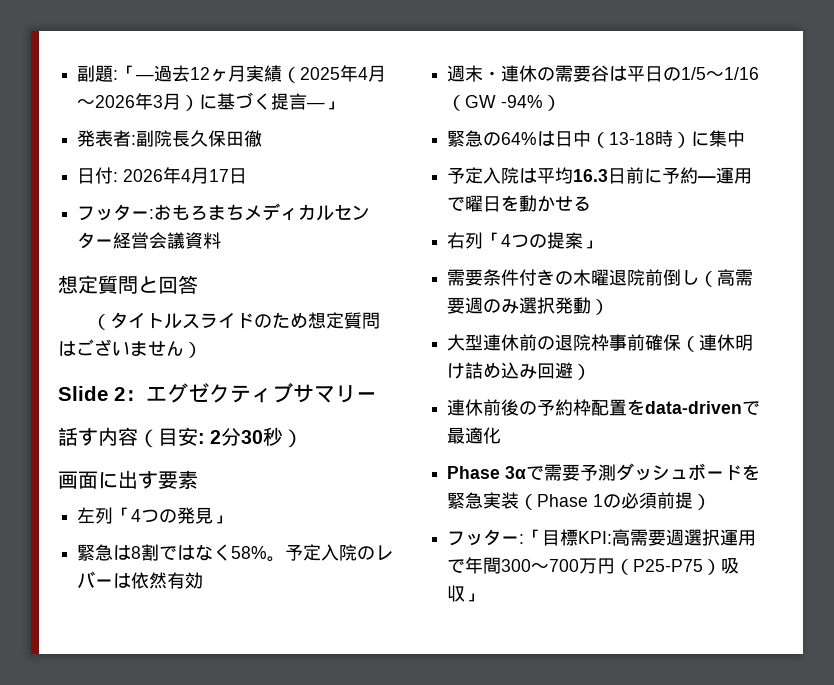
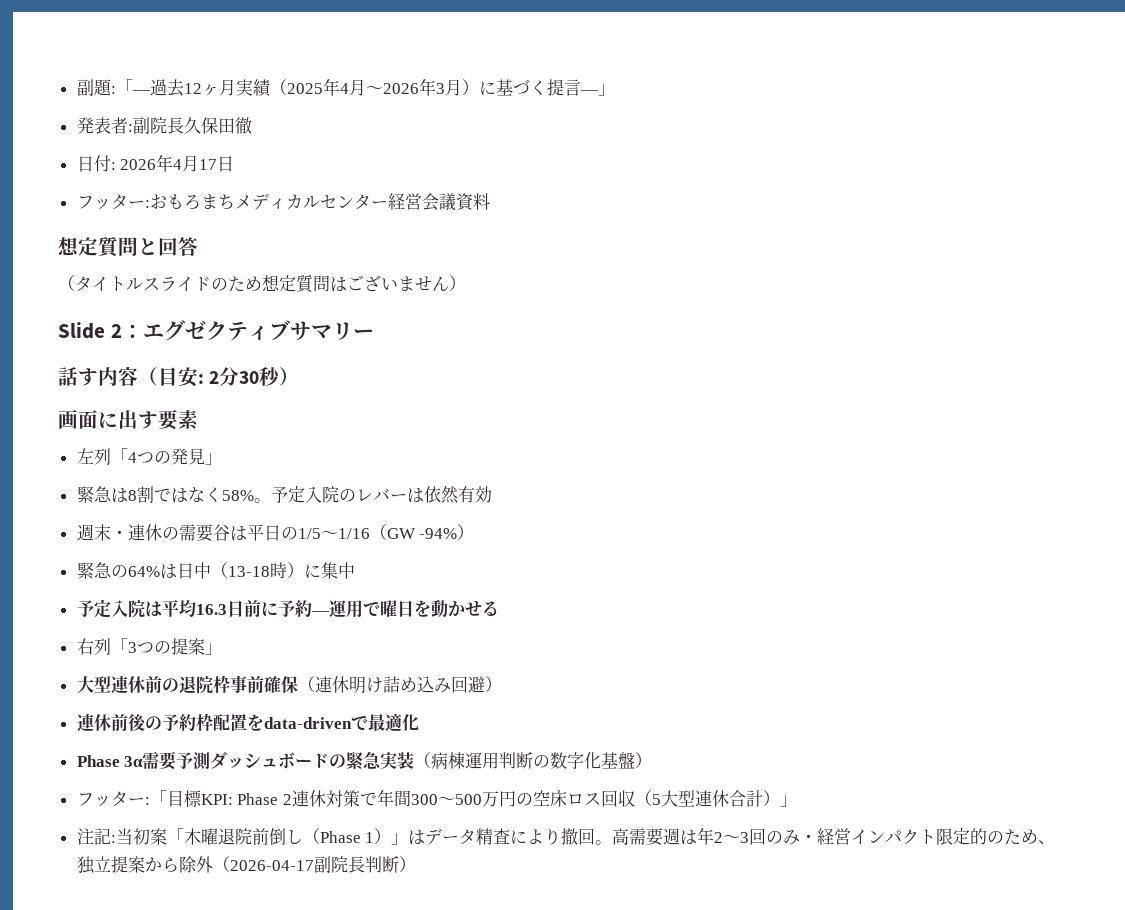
- 右列「4つの提案」
+ 右列「3つの提案」
- 需要条件付きの木曜退院前倒し（高需要週のみ選択発動）
- Phase 3αで需要予測ダッシュボードを緊急実装（Phase 1の必須前提）
+ Phase 3α需要予測ダッシュボードの緊急実装（病棟運用判断の数字化基盤）
- フッター:「目標KPI:高需要週選択運用で年間300〜700万円（P25-P75）吸収」
+ フッター:「目標KPI: Phase 2連休対策で年間300〜500万円の空床ロス回収（5大型連休合計）」
+ 注記:当初案「木曜退院前倒し（Phase 1）」はデータ精査により撤回。高需要週は年2〜3回のみ・経営インパクト限定的のため、独立提案から除外（2026-04-17副院長判断）

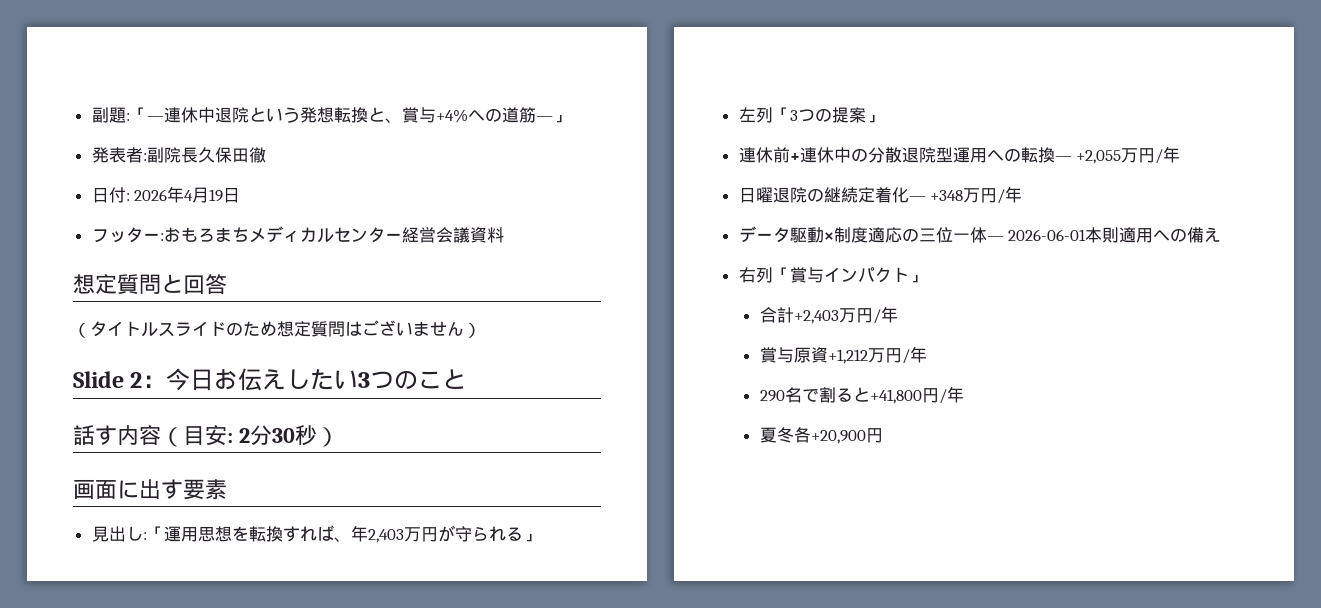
- 副題:「—過去12ヶ月実績（2025年4月〜2026年3月）に基づく提言—」
+ 副題:「—連休中退院という発想転換と、賞与+4%への道筋—」
- 日付: 2026年4月17日
+ 日付: 2026年4月19日
- Slide 2：エグゼクティブサマリー
+ Slide 2：今日お伝えしたい3つのこと
- 左列「4つの発見」
- 緊急は8割ではなく58%。予定入院のレバーは依然有効
- 週末・連休の需要谷は平日の1/5〜1/16（GW -94%）
- 緊急の64%は日中（13-18時）に集中
- 予定入院は平均16.3日前に予約—運用で曜日を動かせる
- 右列「3つの提案」
+ 見出し:「運用思想を転換すれば、年2,403万円が守られる」
+ 左列「3つの提案」
- 大型連休前の退院枠事前確保（連休明け詰め込み回避）
- 連休前後の予約枠配置をdata-drivenで最適化
- Phase 3α需要予測ダッシュボードの緊急実装（病棟運用判断の数字化基盤）
- フッター:「目標KPI: Phase 2連休対策で年間300〜500万円の空床ロス回収（5大型連休合計）」
- 注記:当初案「木曜退院前倒し（Phase 1）」はデータ精査により撤回。高需要週は年2〜3回のみ・経営インパクト限定的のため、独立提案から除外（2026-04-17副院長判断）
+ 連休前+連休中の分散退院型運用への転換— +2,055万円/年
+ 日曜退院の継続定着化— +348万円/年
+ データ駆動×制度適応の三位一体— 2026-06-01本則適用への備え
+ 右列「賞与インパクト」
+ 合計+2,403万円/年
+ 賞与原資+1,212万円/年
+ 290名で割ると+41,800円/年
+ 夏冬各+20,900円

